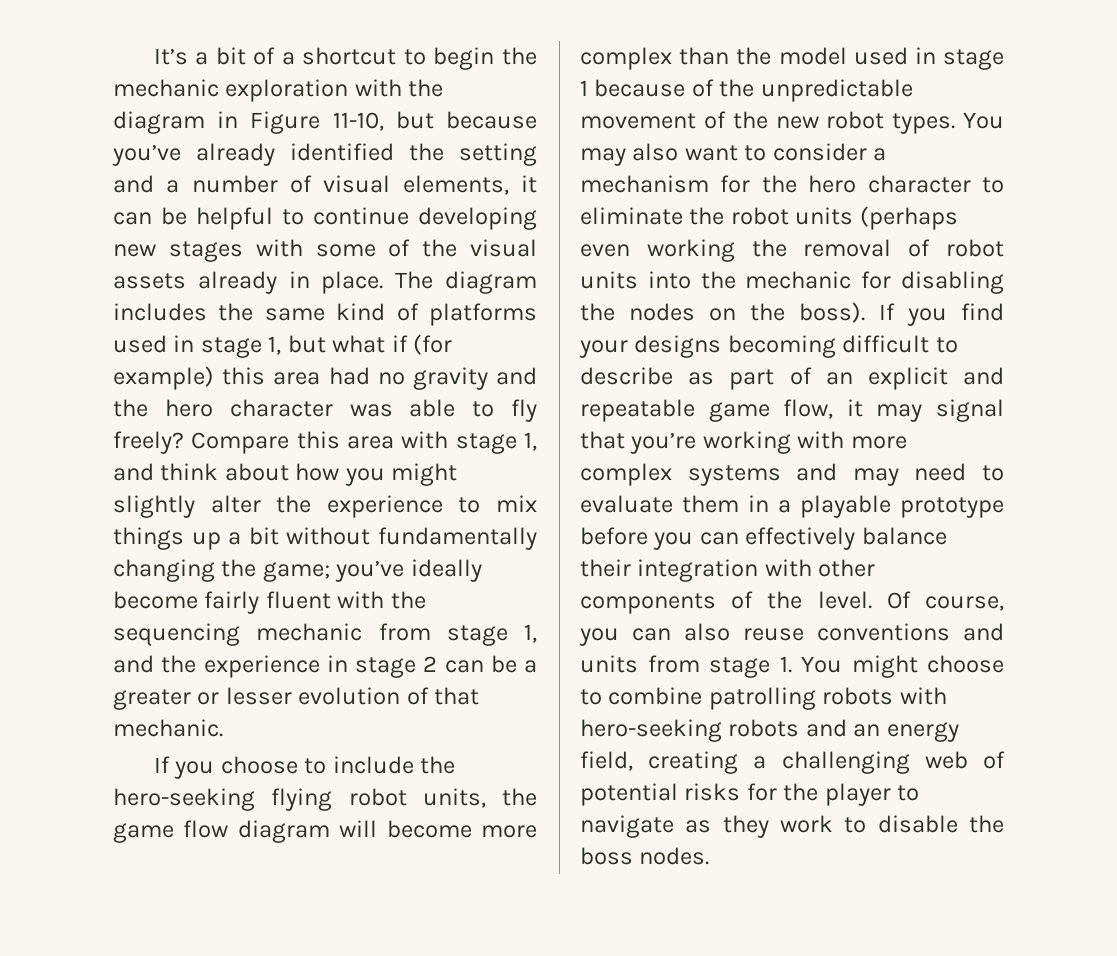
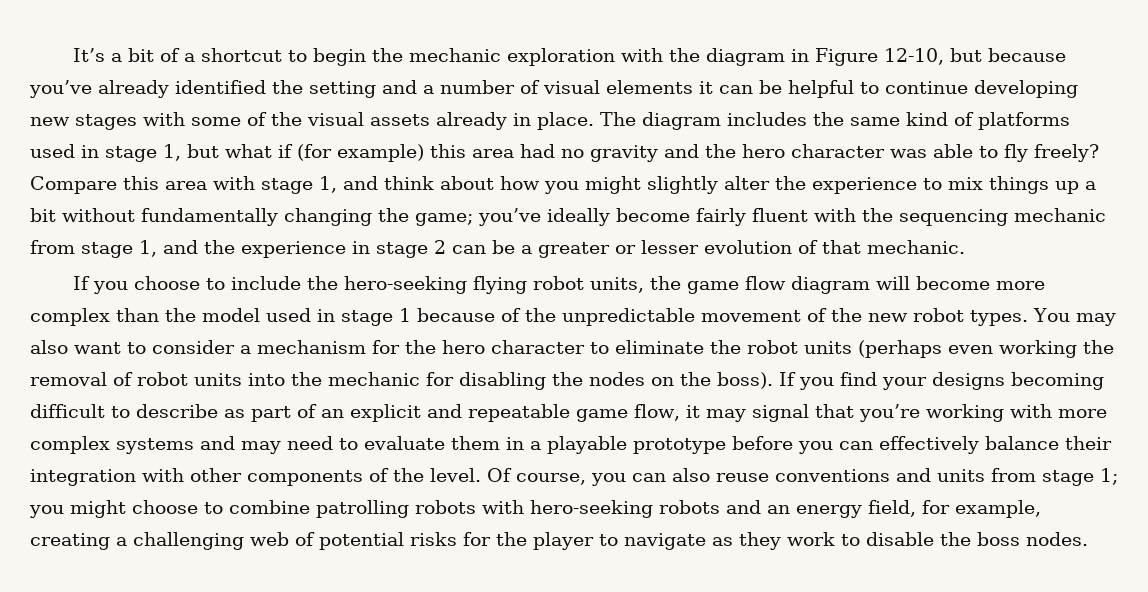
- It’s a bit of a shortcut to begin the mechanic exploration with the diagram in Figure 11-10, but because you’ve already identified the setting and a number of visual elements, it can be helpful to continue developing new stages with some of the visual assets already in place.
+ It’s a bit of a shortcut to begin the mechanic exploration with the diagram in Figure 12-10, but because you’ve already identified the setting and a number of visual elements it can be helpful to continue developing new stages with some of the visual assets already in place.
- Of course, you can also reuse conventions and units from stage 1. You might choose to combine patrolling robots with hero-seeking robots and an energy field, creating a challenging web of potential risks for the player to navigate as they work to disable the boss nodes.
+ Of course, you can also reuse conventions and units from stage 1; you might choose to combine patrolling robots with hero-seeking robots and an energy field, for example, creating a challenging web of potential risks for the player to navigate as they work to disable the boss nodes.

